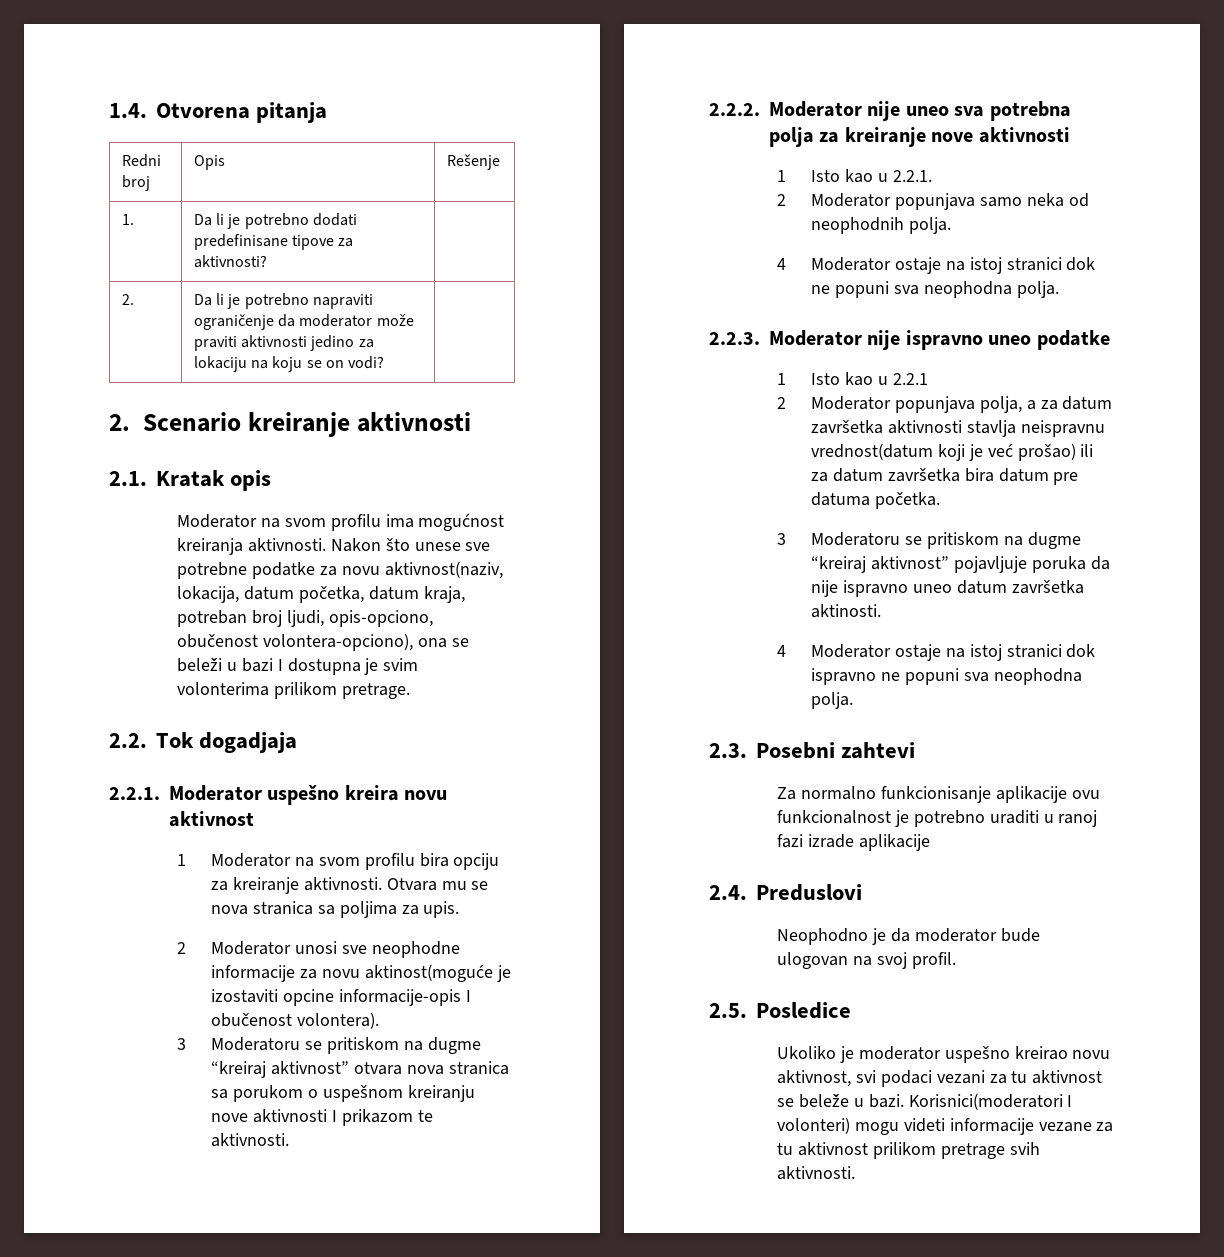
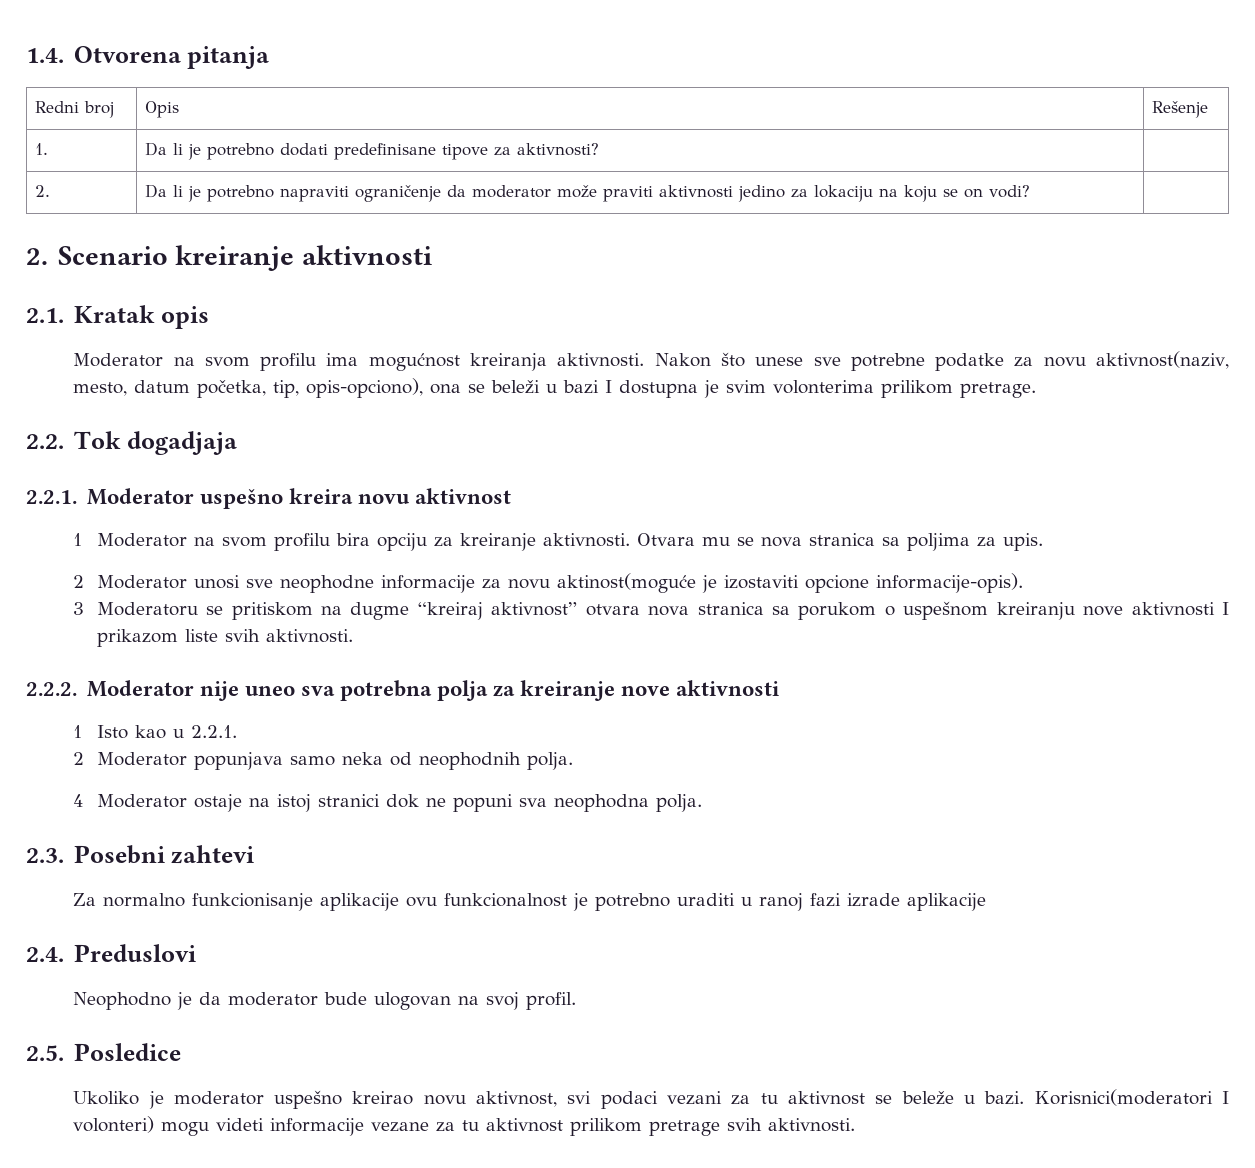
- Nakon što unese sve potrebne podatke za novu aktivnost(naziv, lokacija, datum početka, datum kraja, potreban broj ljudi, opis-opciono, obučenost volontera-opciono), ona se beleži u bazi I dostupna je svim volonterima prilikom pretrage.
+ Nakon što unese sve potrebne podatke za novu aktivnost(naziv, mesto, datum početka, tip, opis-opciono), ona se beleži u bazi I dostupna je svim volonterima prilikom pretrage.
- 2 Moderator unosi sve neophodne informacije za novu aktinost(moguće je izostaviti opcine informacije-opis I obučenost volontera).
+ 2 Moderator unosi sve neophodne informacije za novu aktinost(moguće je izostaviti opcione informacije-opis).
- 3 Moderatoru se pritiskom na dugme “kreiraj aktivnost” otvara nova stranica sa porukom o uspešnom kreiranju nove aktivnosti I prikazom te aktivnosti.
+ 3 Moderatoru se pritiskom na dugme “kreiraj aktivnost” otvara nova stranica sa porukom o uspešnom kreiranju nove aktivnosti I prikazom liste svih aktivnosti.
- 2.2.3. Moderator nije ispravno uneo podatke
- 1 Isto kao u 2.2.1
- 2 Moderator popunjava polja, a za datum završetka aktivnosti stavlja neispravnu vrednost(datum koji je već prošao) ili za datum završetka bira datum pre datuma početka.
- 3 Moderatoru se pritiskom na dugme “kreiraj aktivnost” pojavljuje poruka da nije ispravno uneo datum završetka aktinosti.
- 4 Moderator ostaje na istoj stranici dok ispravno ne popuni sva neophodna polja.

